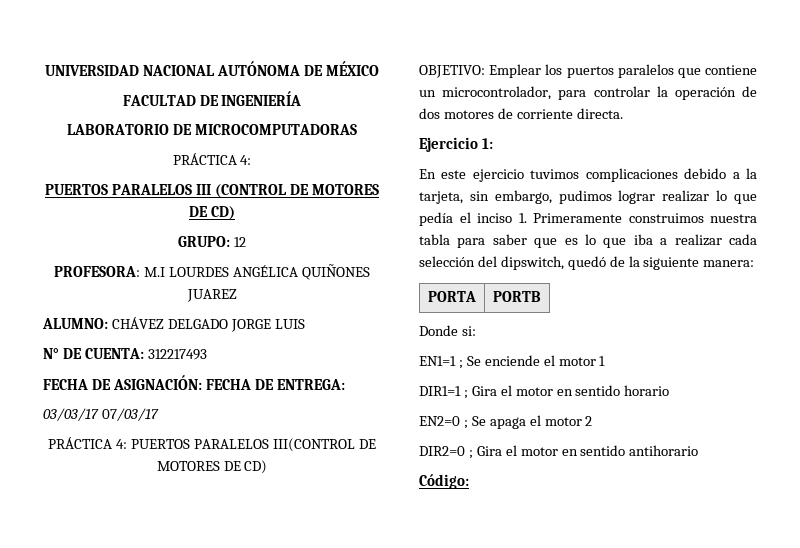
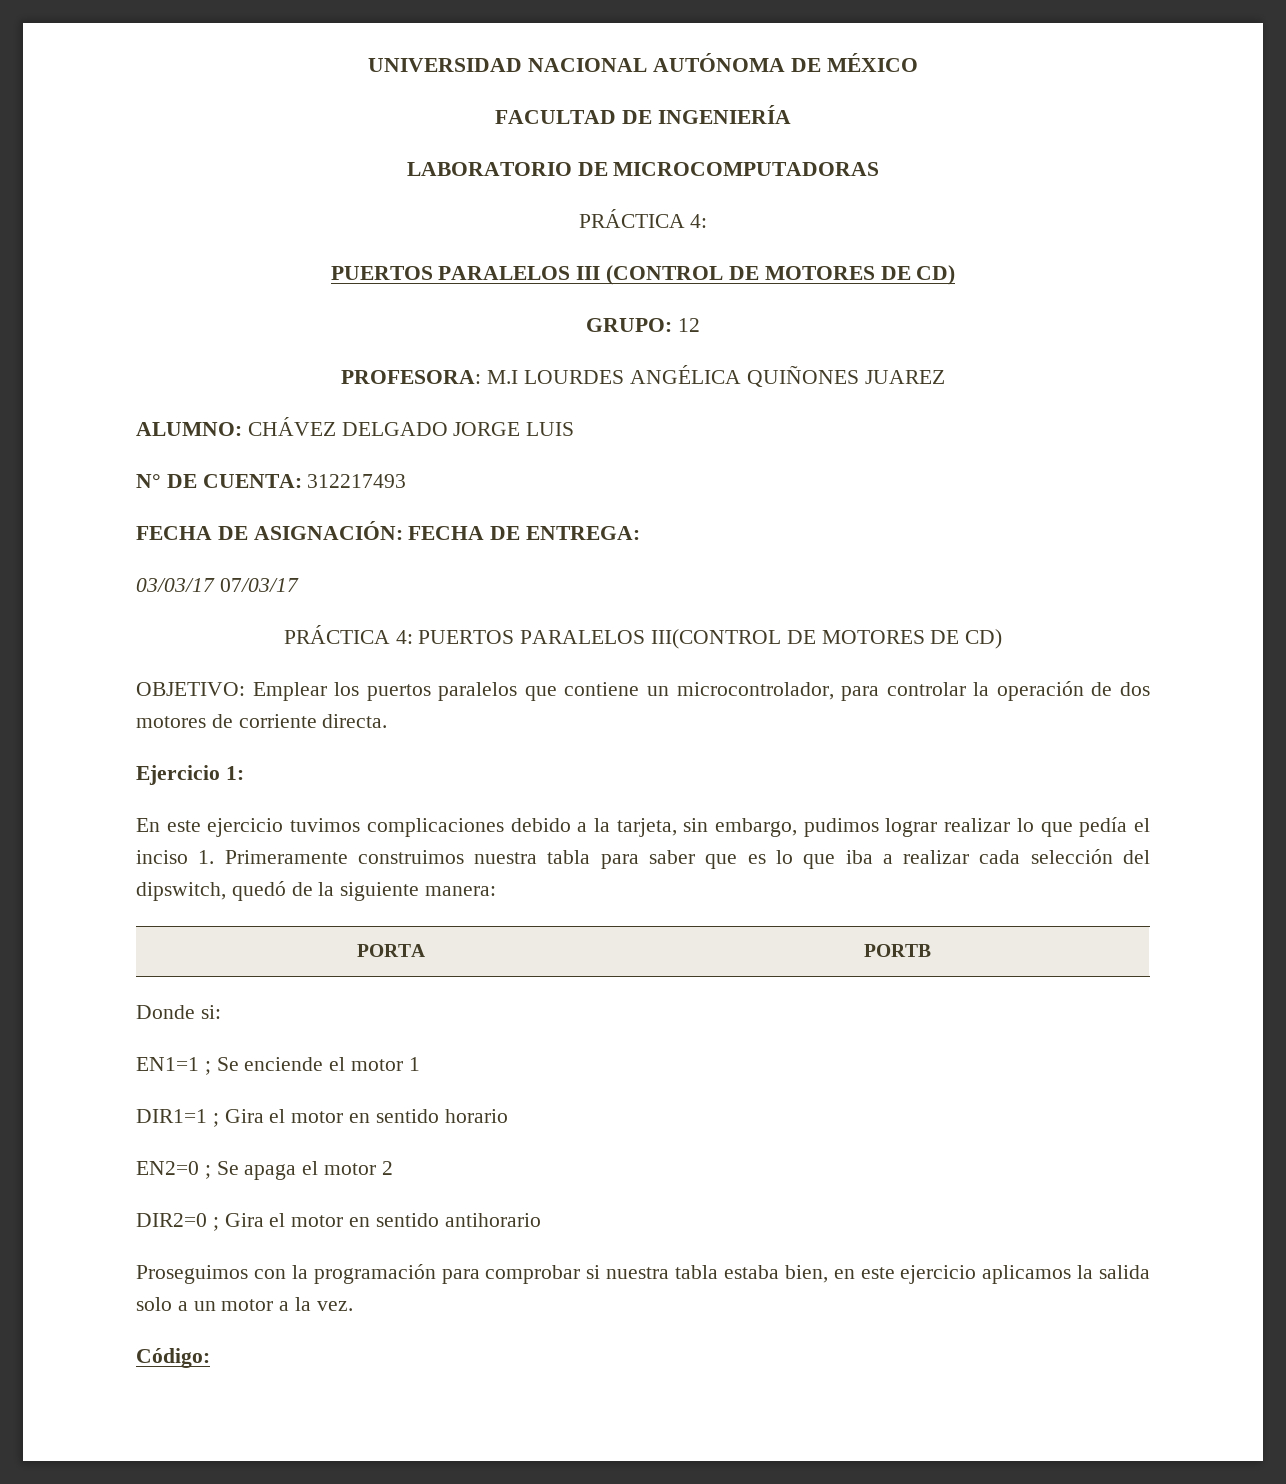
+ Proseguimos con la programación para comprobar si nuestra tabla estaba bien, en este ejercicio aplicamos la salida solo a un motor a la vez.

